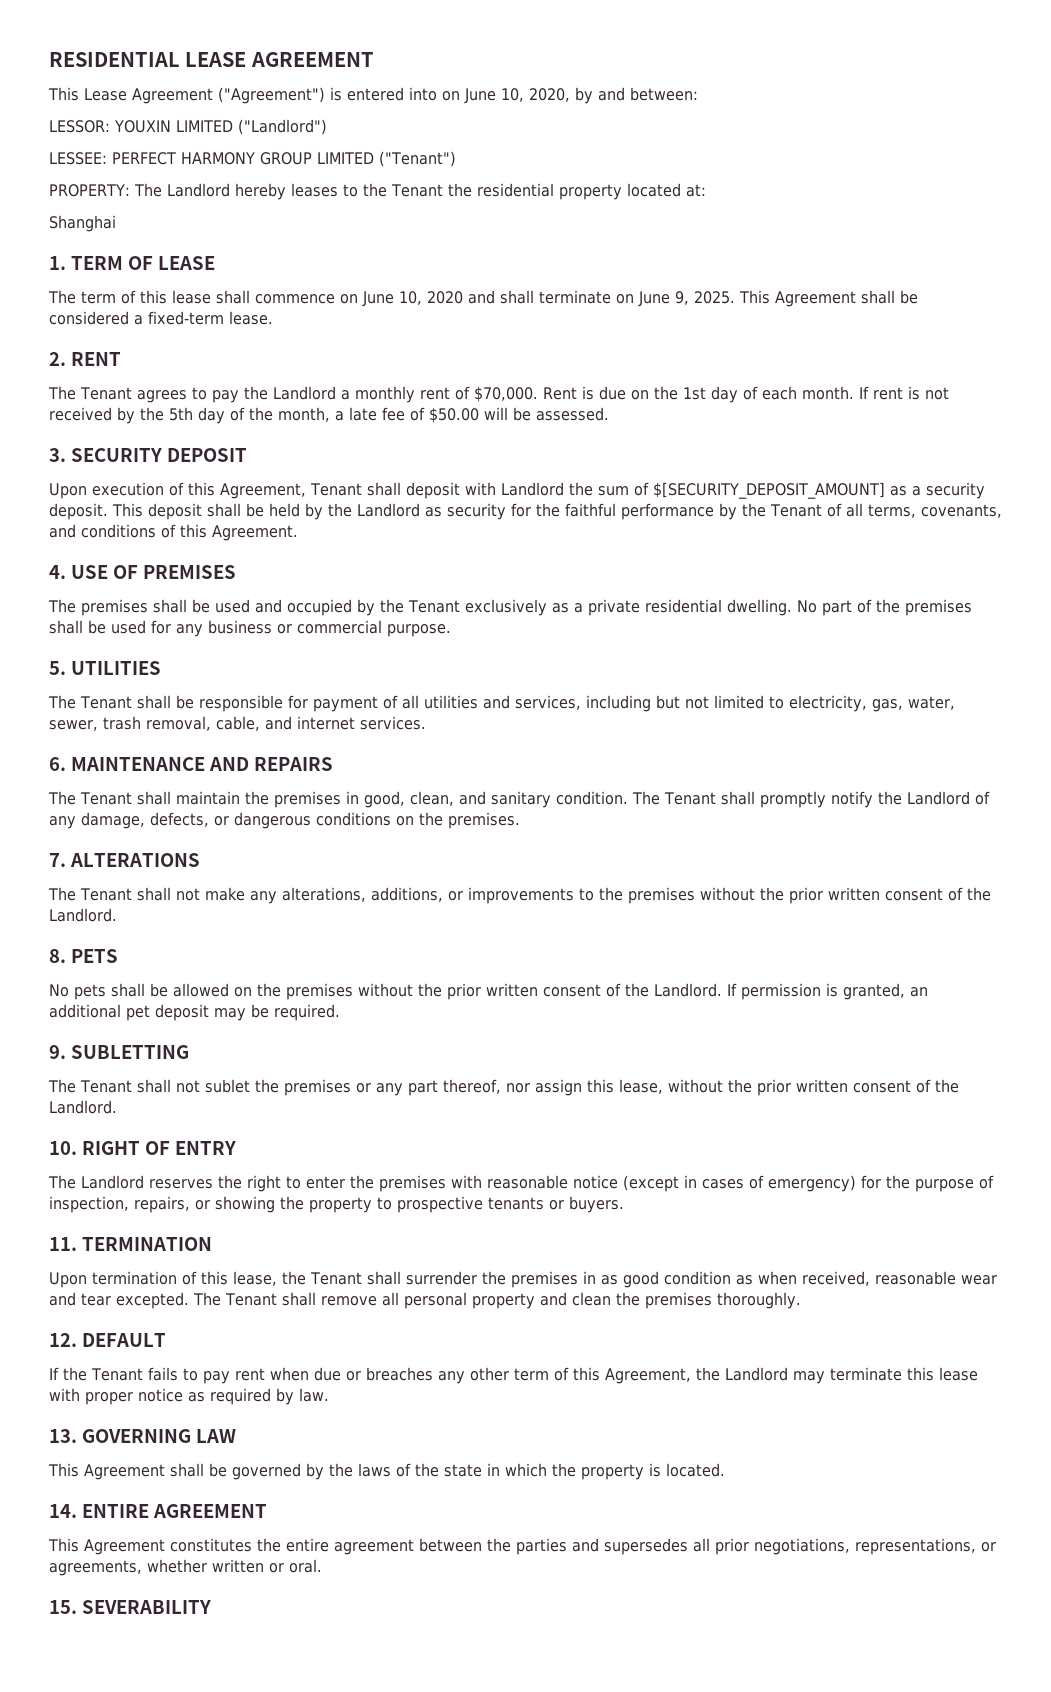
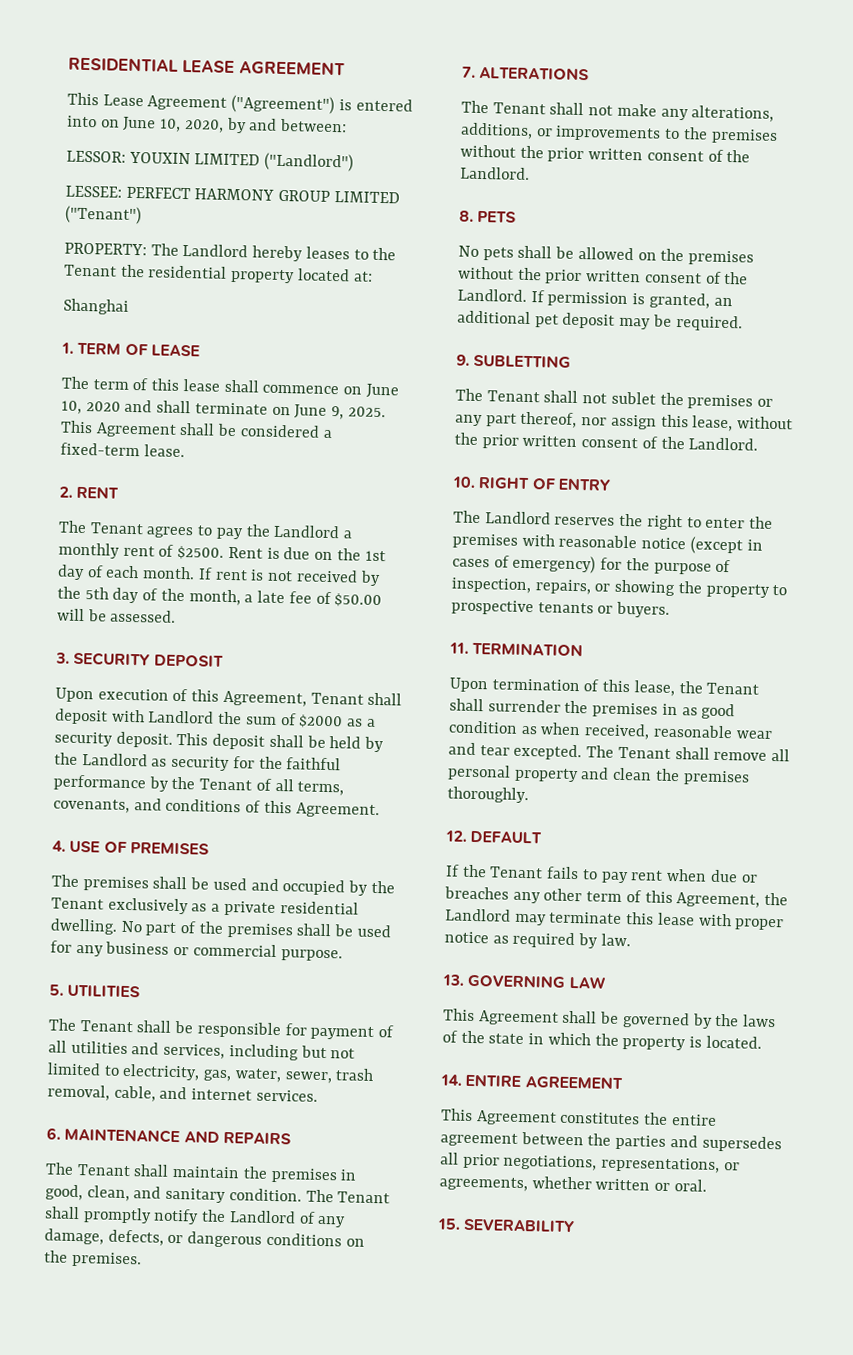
- The Tenant agrees to pay the Landlord a monthly rent of $70,000.
+ The Tenant agrees to pay the Landlord a monthly rent of $2500.
- Upon execution of this Agreement, Tenant shall deposit with Landlord the sum of $[SECURITY_DEPOSIT_AMOUNT] as a security deposit.
+ Upon execution of this Agreement, Tenant shall deposit with Landlord the sum of $2000 as a security deposit.

